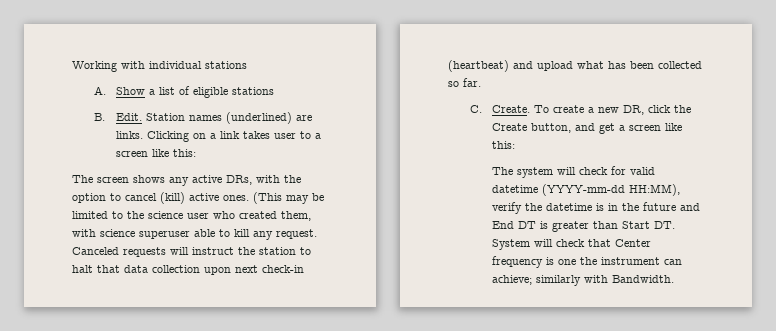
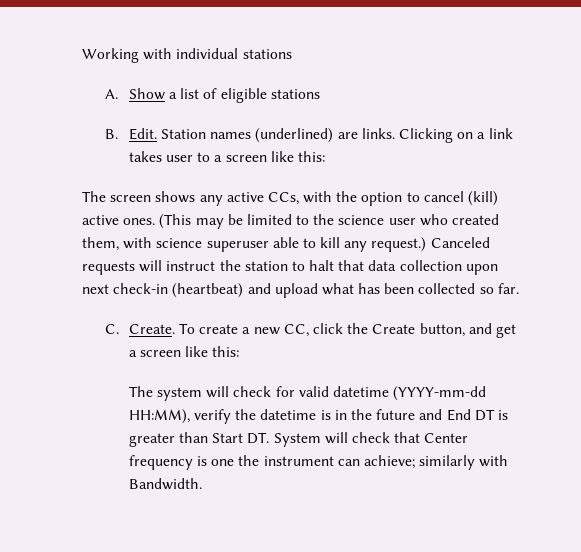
- The screen shows any active DRs, with the option to cancel (kill) active ones.
+ The screen shows any active CCs, with the option to cancel (kill) active ones.
- (This may be limited to the science user who created them, with science superuser able to kill any request.
+ (This may be limited to the science user who created them, with science superuser able to kill any request.)
- To create a new DR, click the Create button, and get a screen like this:
+ To create a new CC, click the Create button, and get a screen like this:

